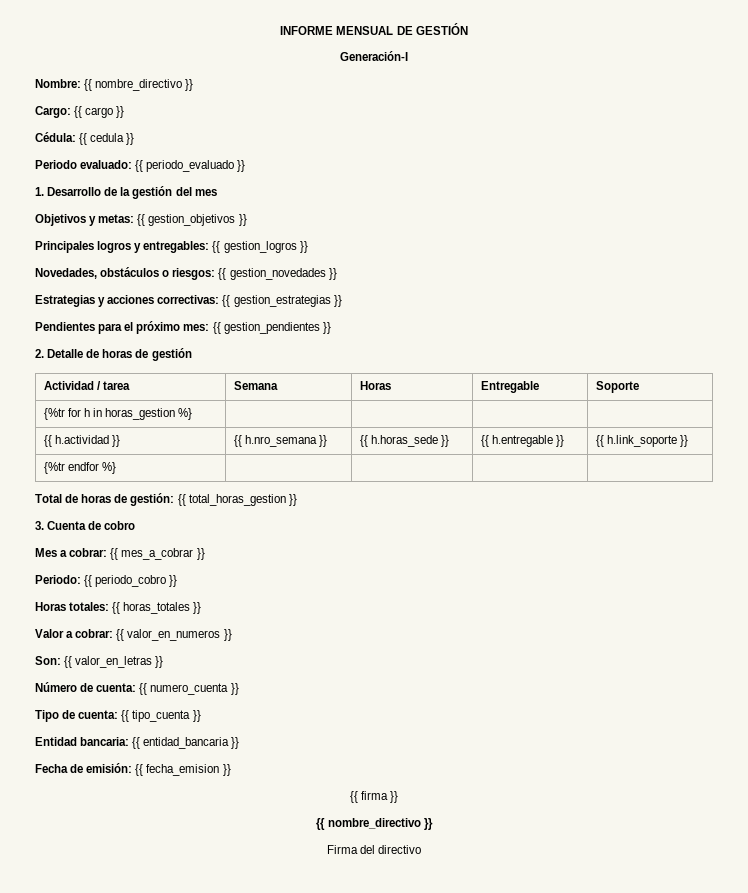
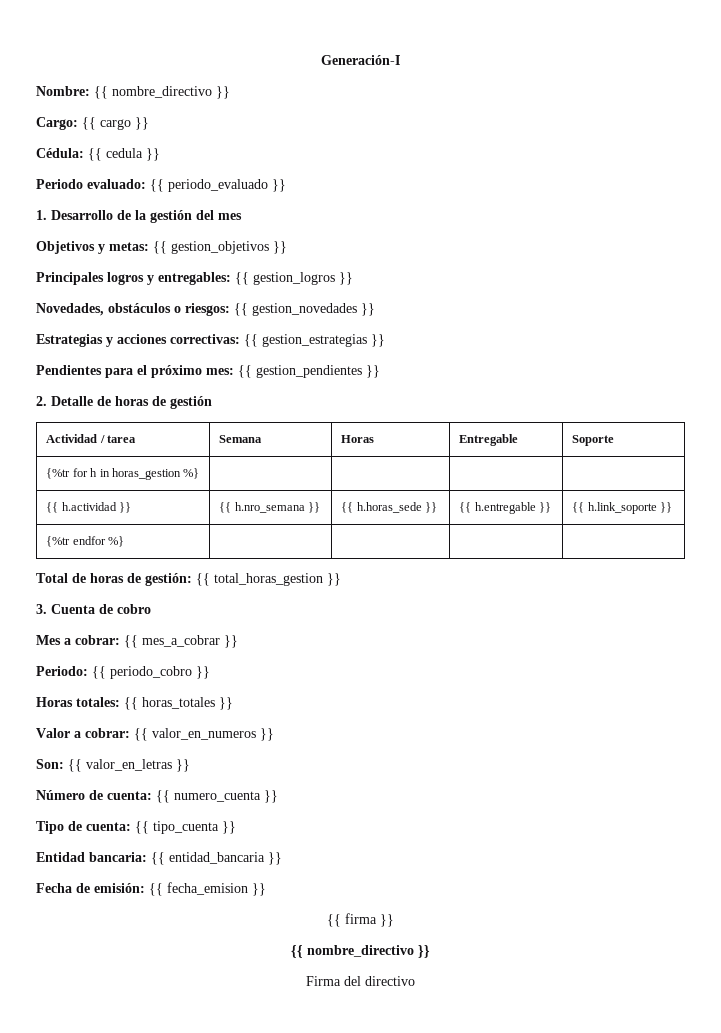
- INFORME MENSUAL DE GESTIÓN

